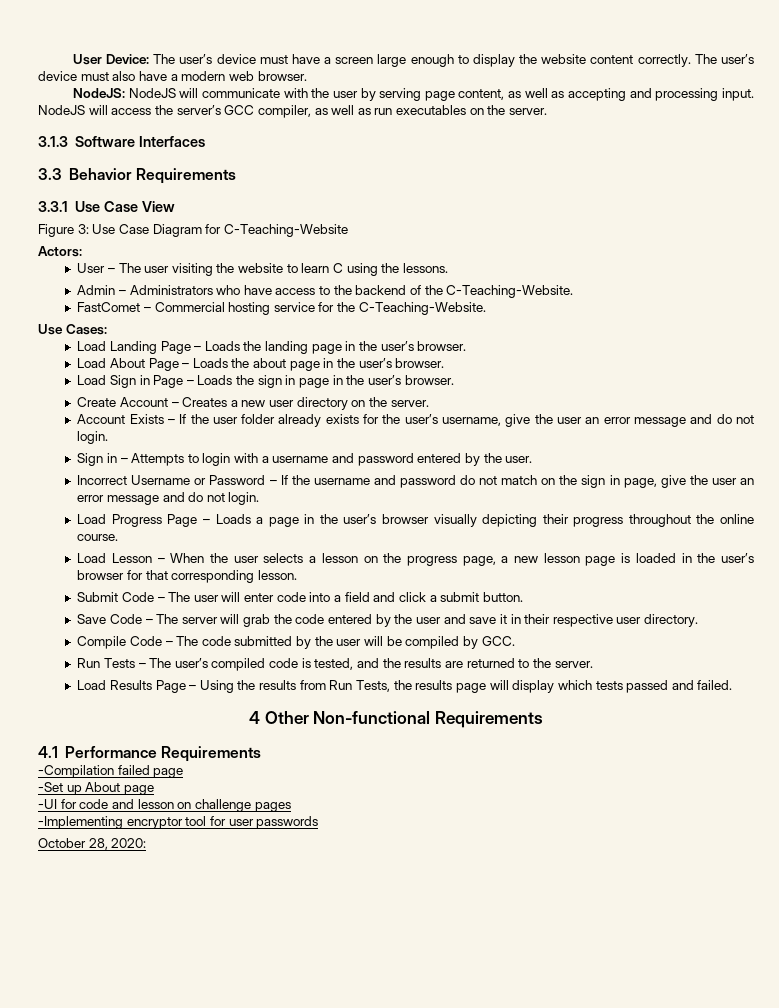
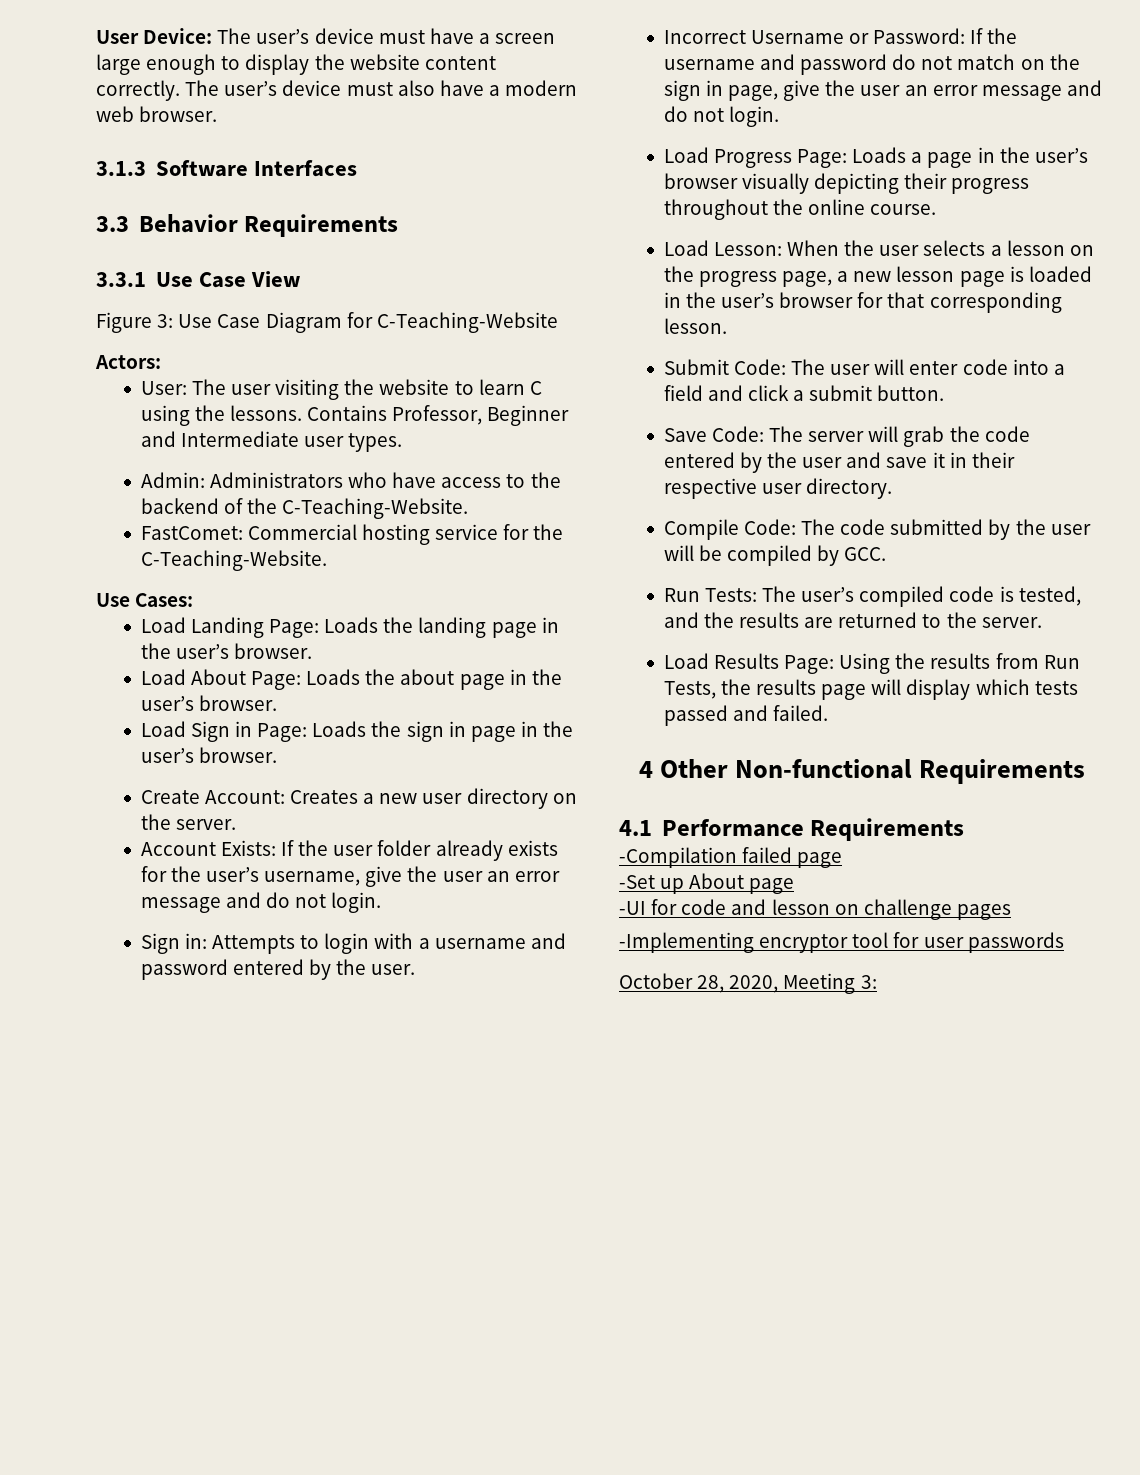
- NodeJS: NodeJS will communicate with the user by serving page content, as well as accepting and processing input. NodeJS will access the server’s GCC compiler, as well as run executables on the server.
- User – The user visiting the website to learn C using the lessons.
- Admin – Administrators who have access to the backend of the C-Teaching-Website.
+ User: The user visiting the website to learn C using the lessons. Contains Professor, Beginner and Intermediate user types.
+ Admin: Administrators who have access to the backend of the C-Teaching-Website.
- FastComet – Commercial hosting service for the C-Teaching-Website.
+ FastComet: Commercial hosting service for the C-Teaching-Website.
- Load Landing Page – Loads the landing page in the user’s browser.
+ Load Landing Page: Loads the landing page in the user’s browser.
- Load About Page – Loads the about page in the user’s browser.
+ Load About Page: Loads the about page in the user’s browser.
- Load Sign in Page – Loads the sign in page in the user’s browser.
+ Load Sign in Page: Loads the sign in page in the user’s browser.
- Create Account – Creates a new user directory on the server.
+ Create Account: Creates a new user directory on the server.
- Account Exists – If the user folder already exists for the user’s username, give the user an error message and do not login.
+ Account Exists: If the user folder already exists for the user’s username, give the user an error message and do not login.
- Sign in – Attempts to login with a username and password entered by the user.
+ Sign in: Attempts to login with a username and password entered by the user.
- Incorrect Username or Password – If the username and password do not match on the sign in page, give the user an error message and do not login.
+ Incorrect Username or Password: If the username and password do not match on the sign in page, give the user an error message and do not login.
- Load Progress Page – Loads a page in the user’s browser visually depicting their progress throughout the online course.
+ Load Progress Page: Loads a page in the user’s browser visually depicting their progress throughout the online course.
- Load Lesson – When the user selects a lesson on the progress page, a new lesson page is loaded in the user’s browser for that corresponding lesson.
+ Load Lesson: When the user selects a lesson on the progress page, a new lesson page is loaded in the user’s browser for that corresponding lesson.
- Submit Code – The user will enter code into a field and click a submit button.
+ Submit Code: The user will enter code into a field and click a submit button.
- Save Code – The server will grab the code entered by the user and save it in their respective user directory.
+ Save Code: The server will grab the code entered by the user and save it in their respective user directory.
- Compile Code – The code submitted by the user will be compiled by GCC.
+ Compile Code: The code submitted by the user will be compiled by GCC.
- Run Tests – The user’s compiled code is tested, and the results are returned to the server.
+ Run Tests: The user’s compiled code is tested, and the results are returned to the server.
- Load Results Page – Using the results from Run Tests, the results page will display which tests passed and failed.
+ Load Results Page: Using the results from Run Tests, the results page will display which tests passed and failed.
- October 28, 2020:
+ October 28, 2020, Meeting 3:

